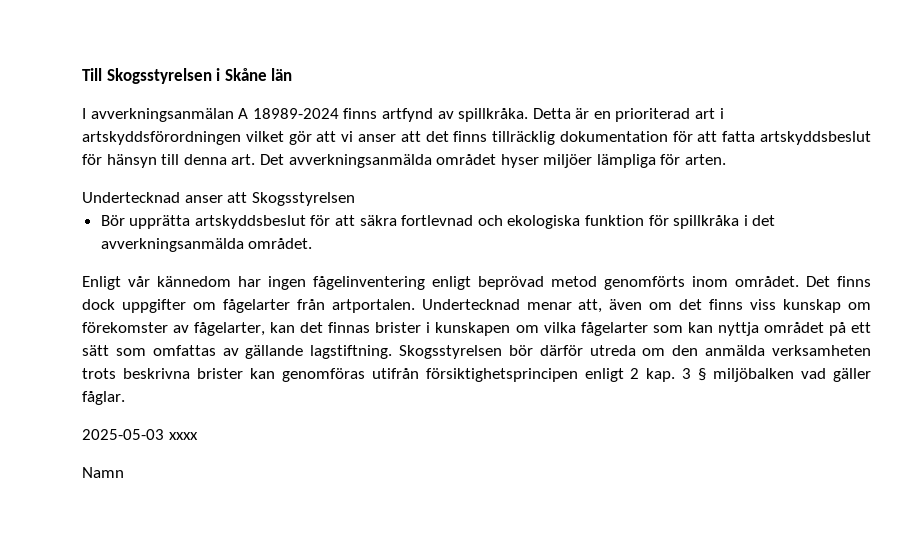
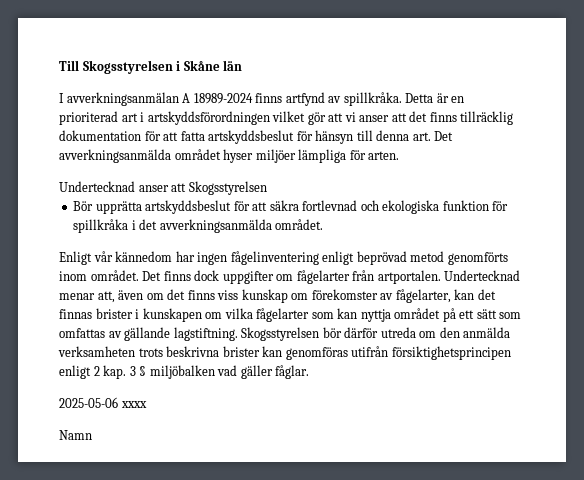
- 2025-05-03 xxxx
+ 2025-05-06 xxxx

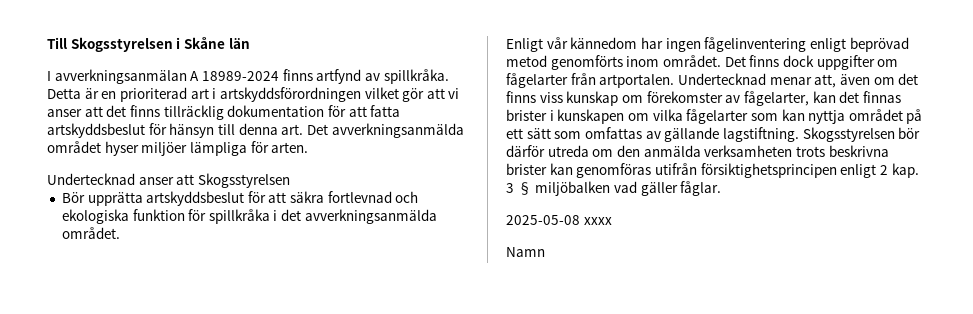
- 2025-05-06 xxxx
+ 2025-05-08 xxxx

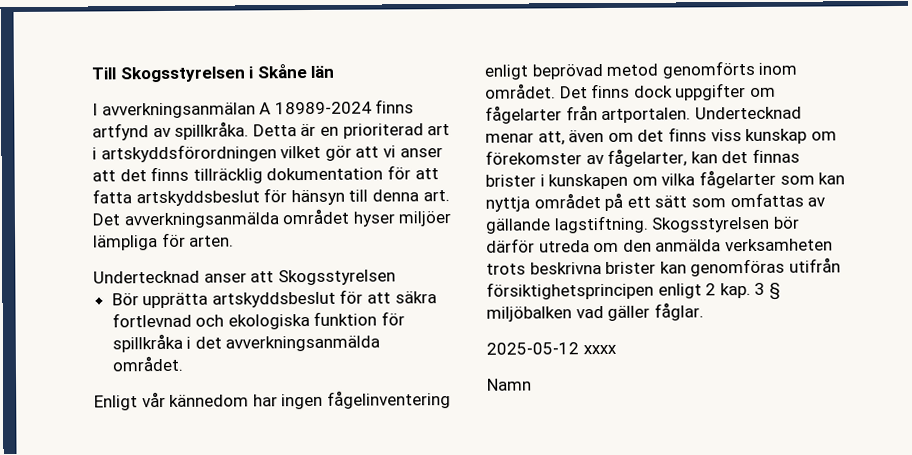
- 2025-05-08 xxxx
+ 2025-05-12 xxxx

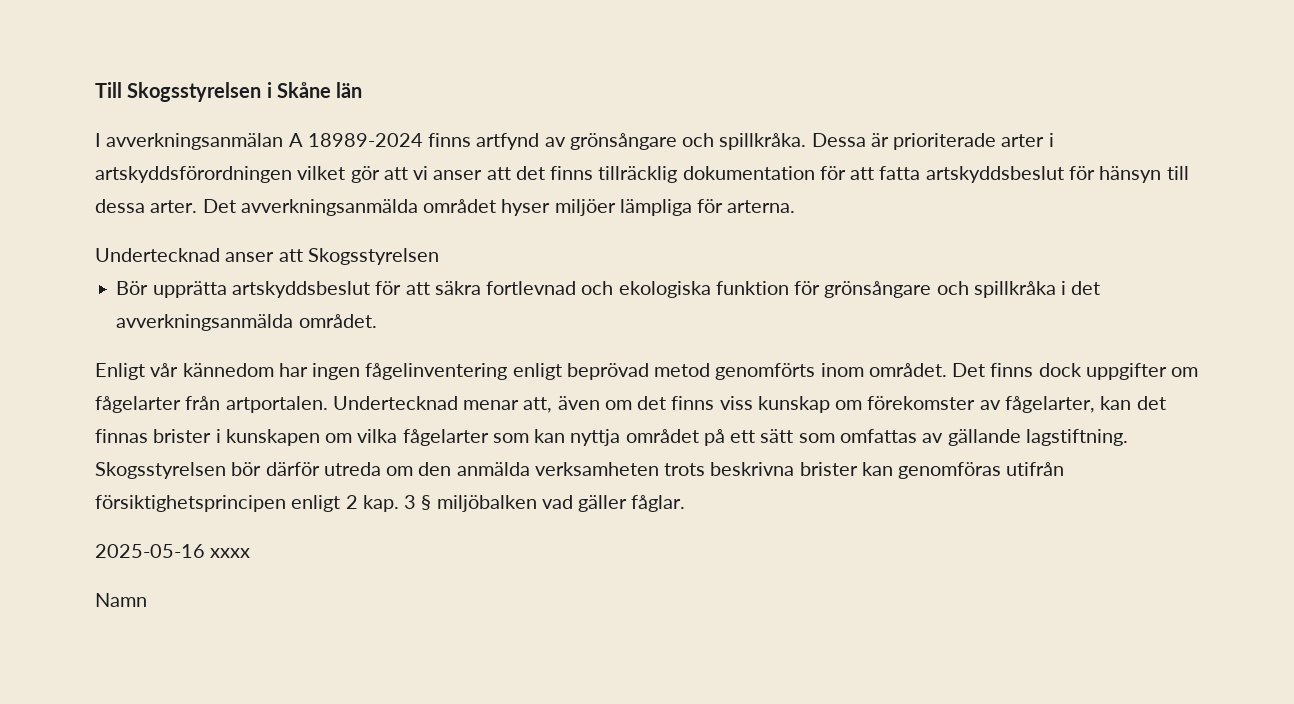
- I avverkningsanmälan A 18989-2024 finns artfynd av spillkråka. Detta är en prioriterad art i artskyddsförordningen vilket gör att vi anser att det finns tillräcklig dokumentation för att fatta artskyddsbeslut för hänsyn till denna art. Det avverkningsanmälda området hyser miljöer lämpliga för arten.
+ I avverkningsanmälan A 18989-2024 finns artfynd av grönsångare och spillkråka. Dessa är prioriterade arter i artskyddsförordningen vilket gör att vi anser att det finns tillräcklig dokumentation för att fatta artskyddsbeslut för hänsyn till dessa arter. Det avverkningsanmälda området hyser miljöer lämpliga för arterna.
- Bör upprätta artskyddsbeslut för att säkra fortlevnad och ekologiska funktion för spillkråka i det avverkningsanmälda området.
+ Bör upprätta artskyddsbeslut för att säkra fortlevnad och ekologiska funktion för grönsångare och spillkråka i det avverkningsanmälda området.
- 2025-05-12 xxxx
+ 2025-05-16 xxxx

